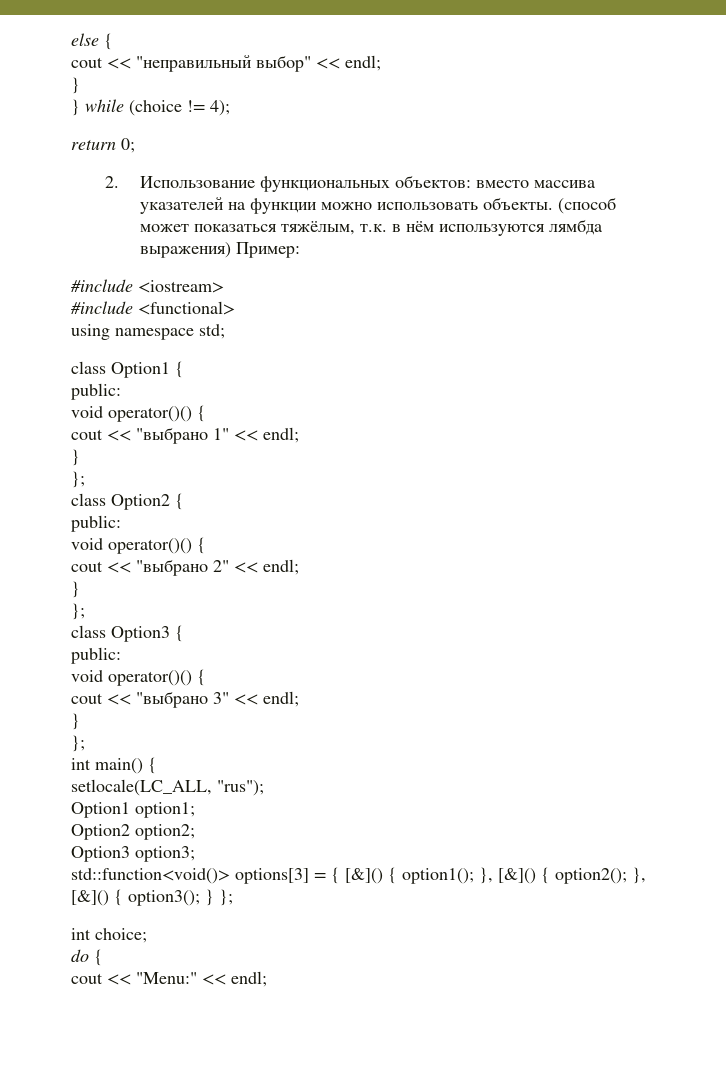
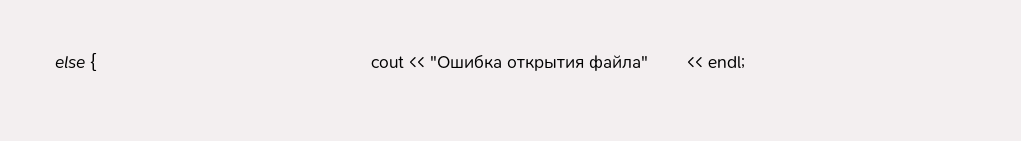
- cout << "неправильный выбор" << endl;
- }
- } while (choice != 4);
- return 0;
- 2. Использование функциональных объектов: вместо массива указателей на функции можно использовать объекты. (способ может показаться тяжёлым, т.к. в нём используются лямбда выражения) Пример:
- #include <iostream>
- #include <functional>
- using namespace std;
- class Option1 {
- public:
- void operator()() {
- cout << "выбрано 1" << endl;
- }
- };
- class Option2 {
- public:
- void operator()() {
- cout << "выбрано 2" << endl;
- }
- };
- class Option3 {
- public:
- void operator()() {
- cout << "выбрано 3" << endl;
- }
- };
- int main() {
- setlocale(LC_ALL, "rus");
- Option1 option1;
- Option2 option2;
- Option3 option3;
- std::function<void()> options[3] = { [&]() { option1(); }, [&]() { option2(); }, [&]() { option3(); } };
- int choice;
- do {
- cout << "Menu:" << endl;
+ cout << "Ошибка открытия файла" << endl;

